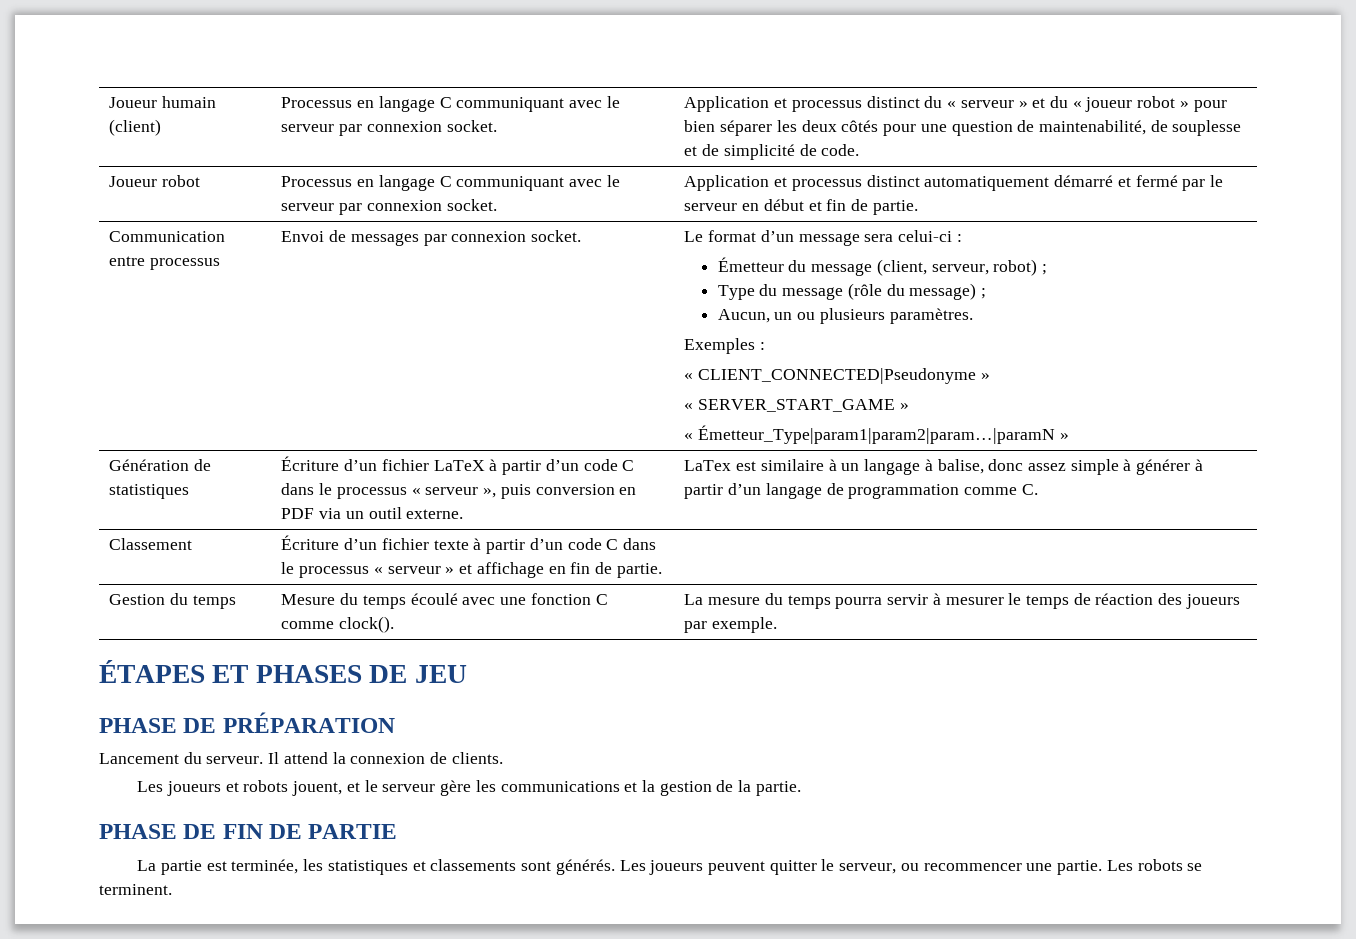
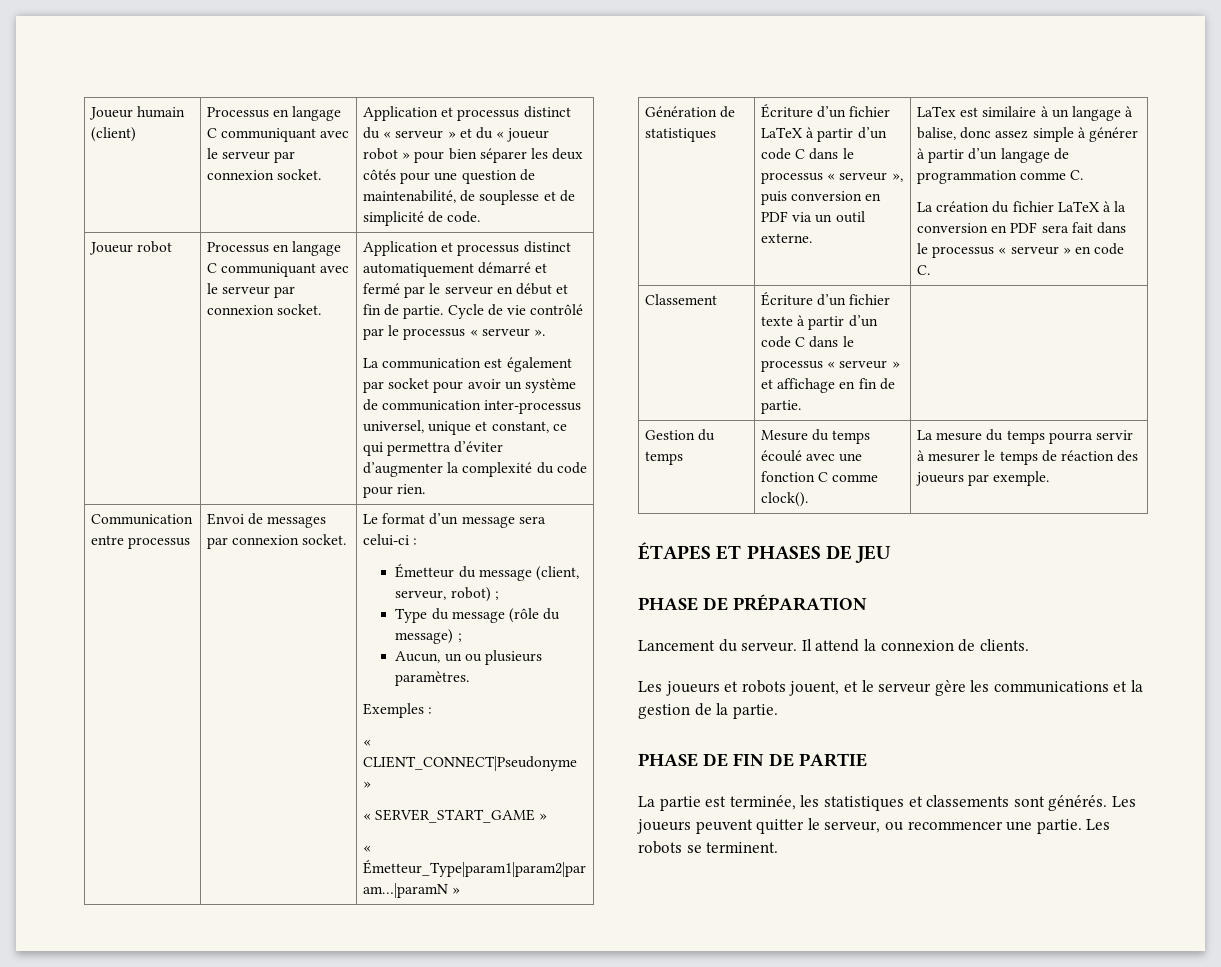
+ Cycle de vie contrôlé par le processus « serveur ».
+ La communication est également par socket pour avoir un système de communication inter-processus universel, unique et constant, ce qui permettra d’éviter d’augmenter la complexité du code pour rien.
- « CLIENT_CONNECTED|Pseudonyme »
+ « CLIENT_CONNECT|Pseudonyme »
+ La création du fichier LaTeX à la conversion en PDF sera fait dans le processus « serveur » en code C.

